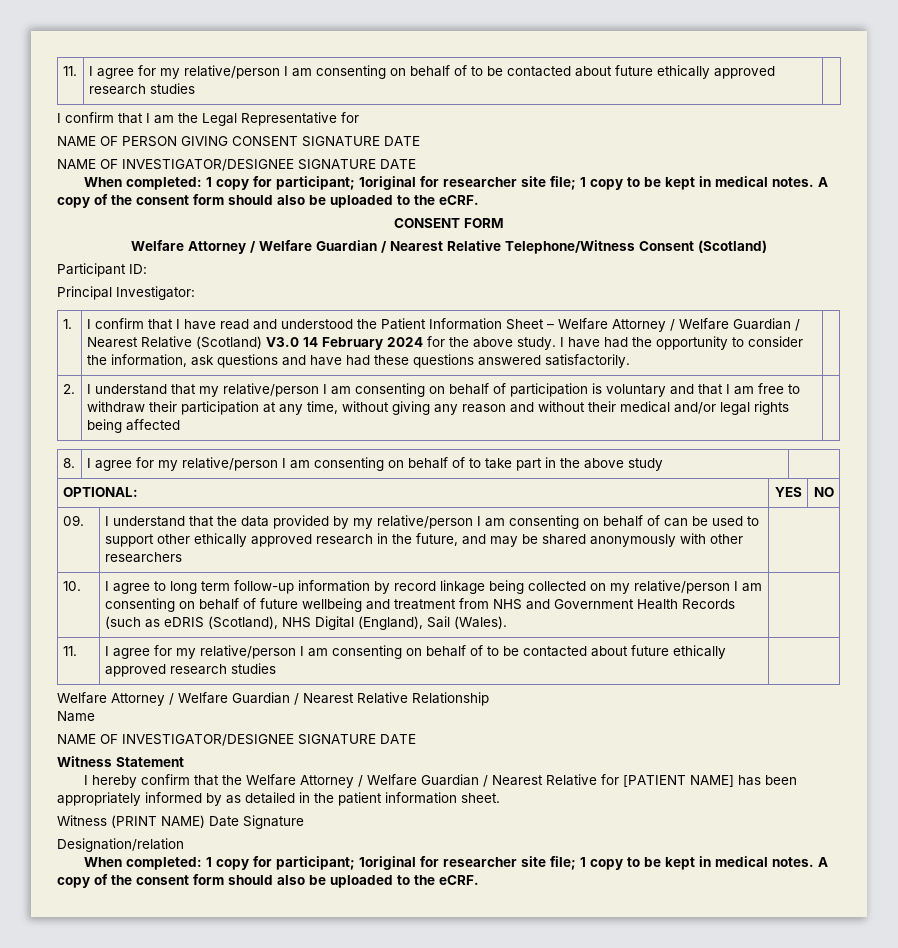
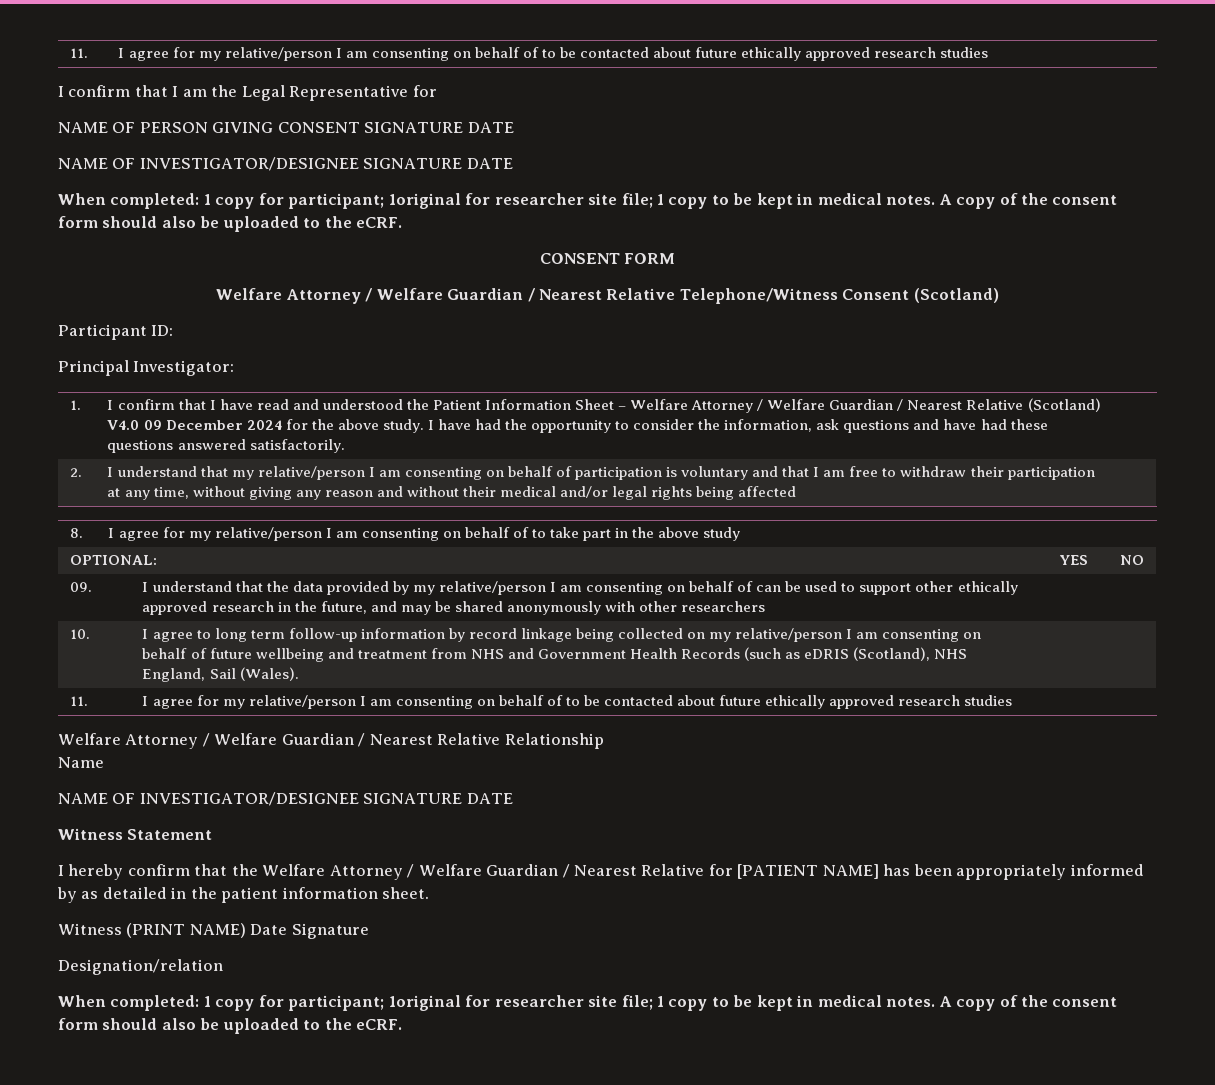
- I confirm that I have read and understood the Patient Information Sheet – Welfare Attorney / Welfare Guardian / Nearest Relative (Scotland) V3.0 14 February 2024 for the above study.
+ I confirm that I have read and understood the Patient Information Sheet – Welfare Attorney / Welfare Guardian / Nearest Relative (Scotland) V4.0 09 December 2024 for the above study.
- I agree to long term follow-up information by record linkage being collected on my relative/person I am consenting on behalf of future wellbeing and treatment from NHS and Government Health Records (such as eDRIS (Scotland), NHS Digital (England), Sail (Wales).
+ I agree to long term follow-up information by record linkage being collected on my relative/person I am consenting on behalf of future wellbeing and treatment from NHS and Government Health Records (such as eDRIS (Scotland), NHS England, Sail (Wales).

